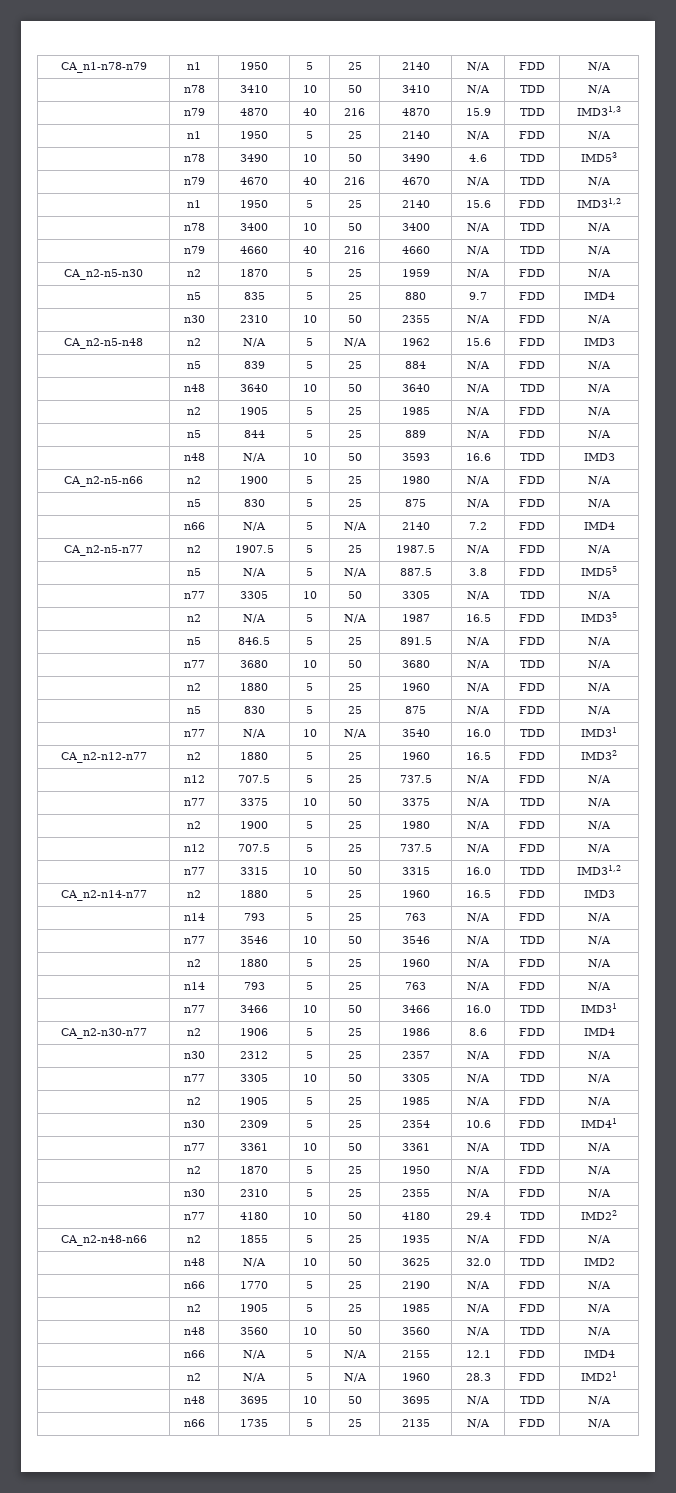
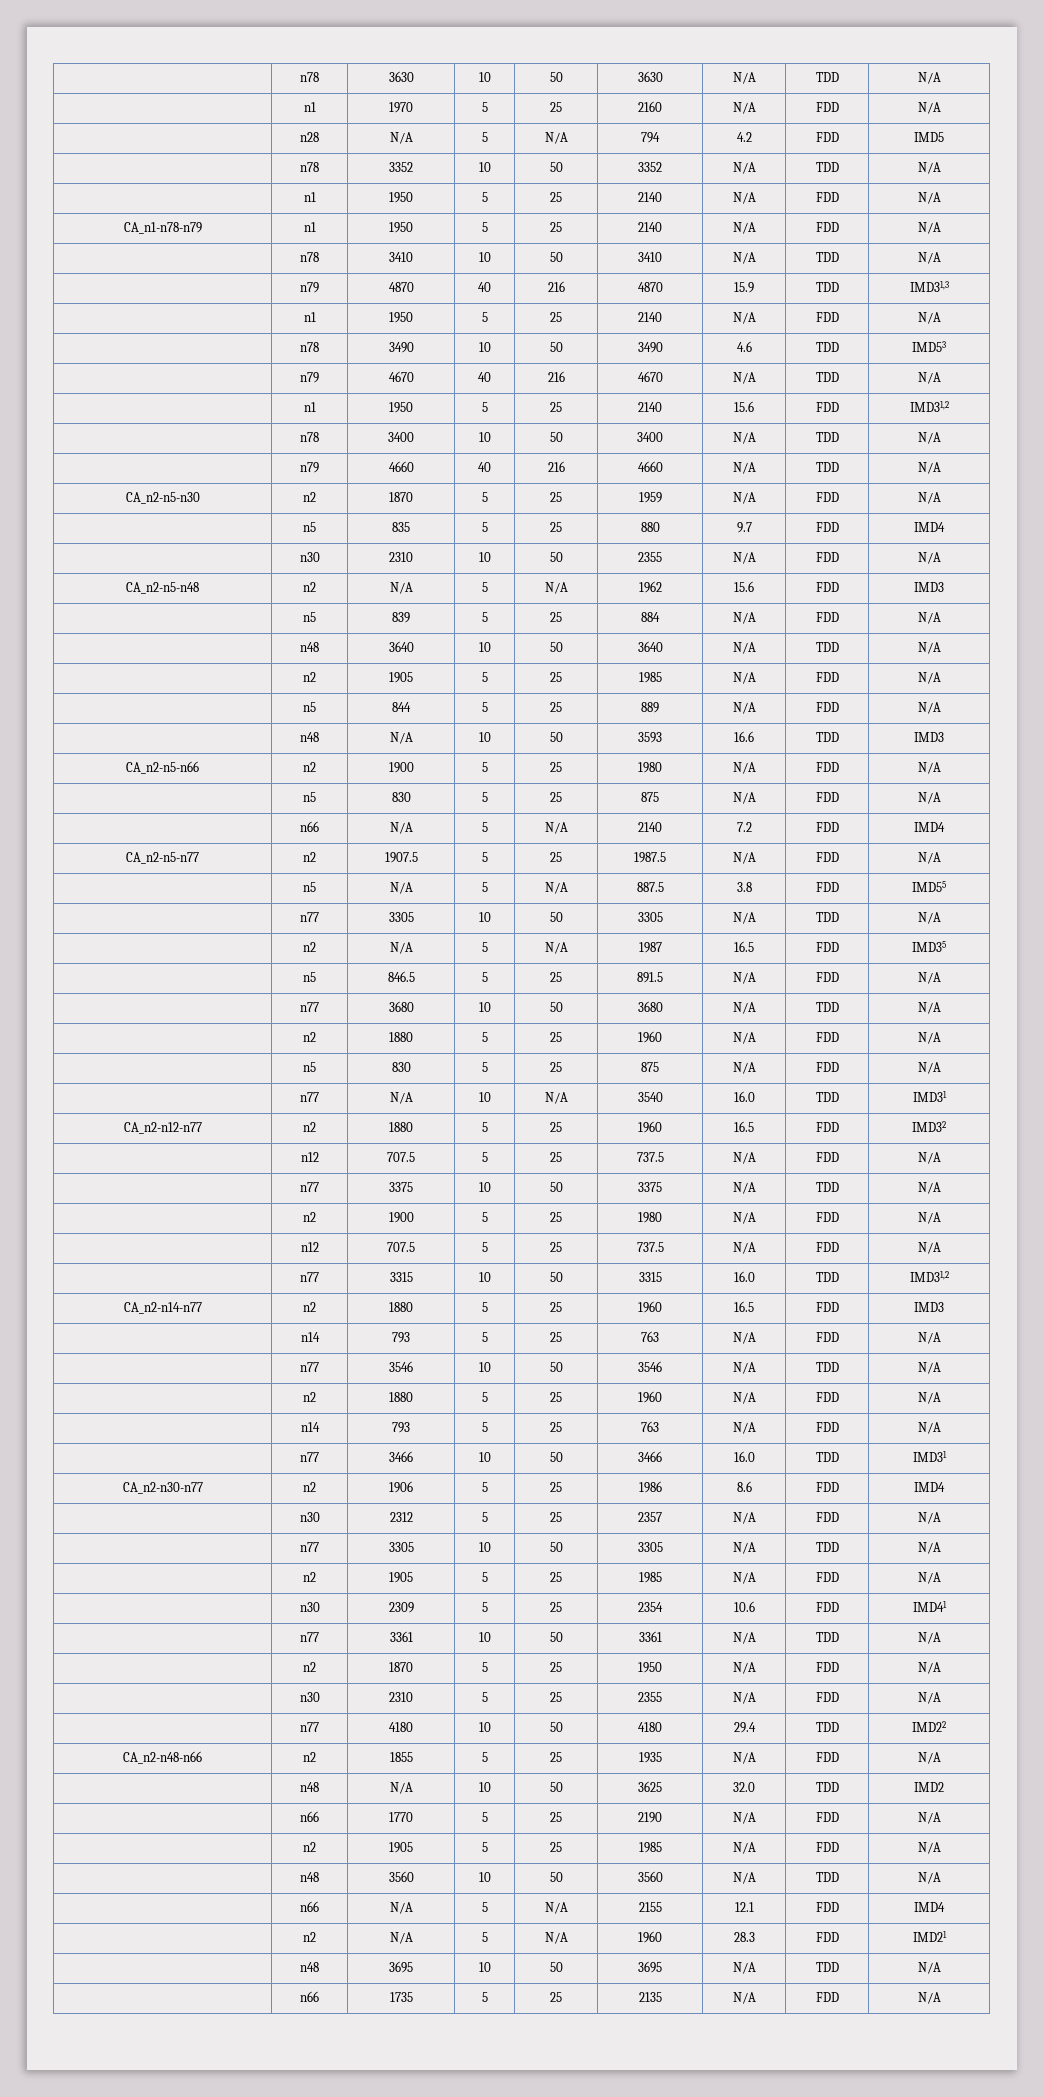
+ | n78 | 3630 | 10 | 50 | 3630 | N/A | TDD | N/A
+ | n1 | 1970 | 5 | 25 | 2160 | N/A | FDD | N/A
+ | n28 | N/A | 5 | N/A | 794 | 4.2 | FDD | IMD5
+ | n78 | 3352 | 10 | 50 | 3352 | N/A | TDD | N/A
+ | n1 | 1950 | 5 | 25 | 2140 | N/A | FDD | N/A

